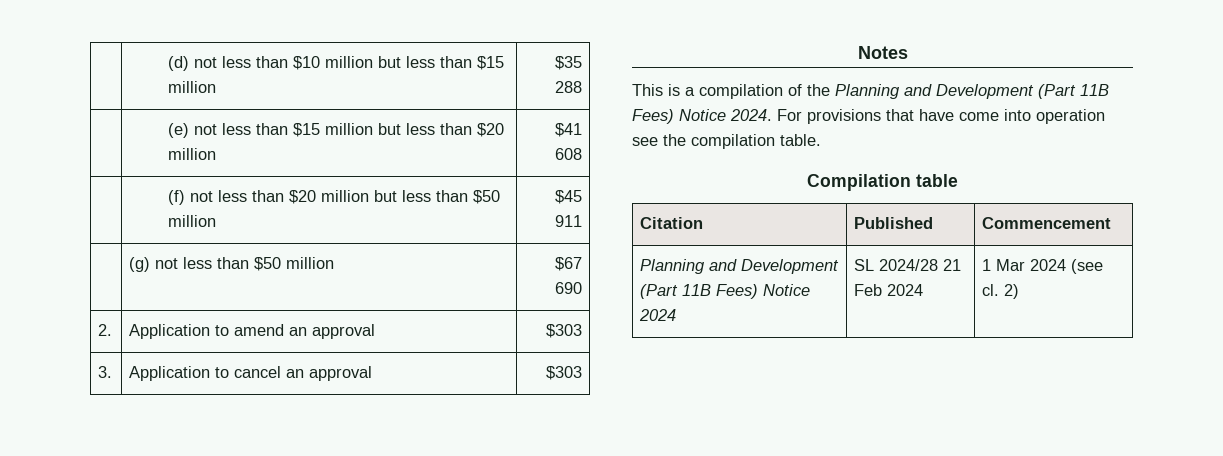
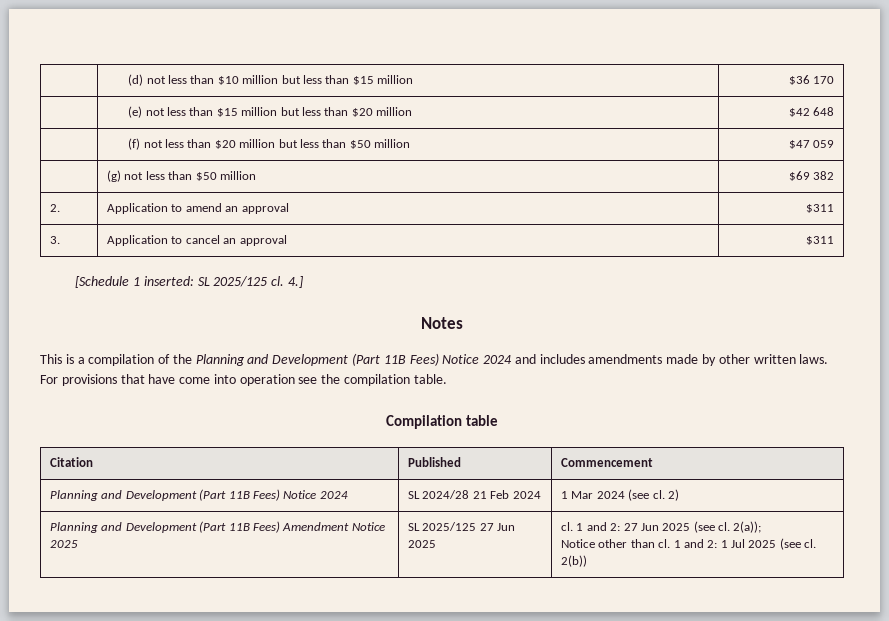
- | (d) not less than $10 million but less than $15 million | $35 288
+ | (d) not less than $10 million but less than $15 million | $36 170
- | (e) not less than $15 million but less than $20 million | $41 608
+ | (e) not less than $15 million but less than $20 million | $42 648
- | (f) not less than $20 million but less than $50 million | $45 911
+ | (f) not less than $20 million but less than $50 million | $47 059
- | (g) not less than $50 million | $67 690
+ | (g) not less than $50 million | $69 382
- 2. | Application to amend an approval | $303
+ 2. | Application to amend an approval | $311
- 3. | Application to cancel an approval | $303
+ 3. | Application to cancel an approval | $311
+ [Schedule 1 inserted: SL 2025/125 cl. 4.]
- This is a compilation of the Planning and Development (Part 11B Fees) Notice 2024.
+ This is a compilation of the Planning and Development (Part 11B Fees) Notice 2024 and includes amendments made by other written laws.
+ Planning and Development (Part 11B Fees) Amendment Notice 2025 | SL 2025/125 27 Jun 2025 | cl. 1 and 2: 27 Jun 2025 (see cl. 2(a));
+ Notice other than cl. 1 and 2: 1 Jul 2025 (see cl. 2(b))

